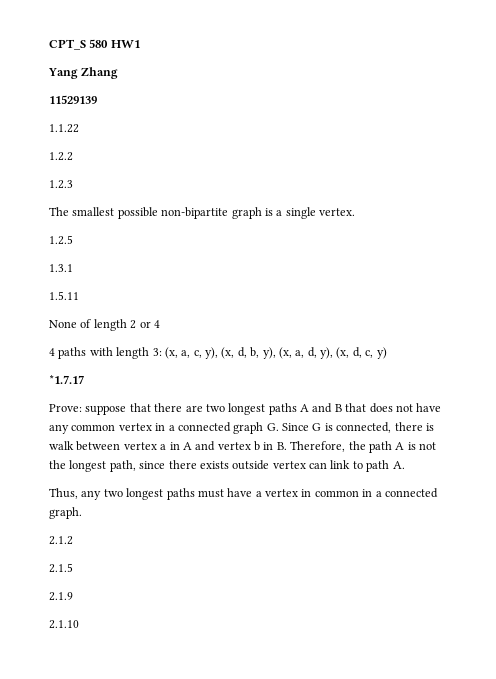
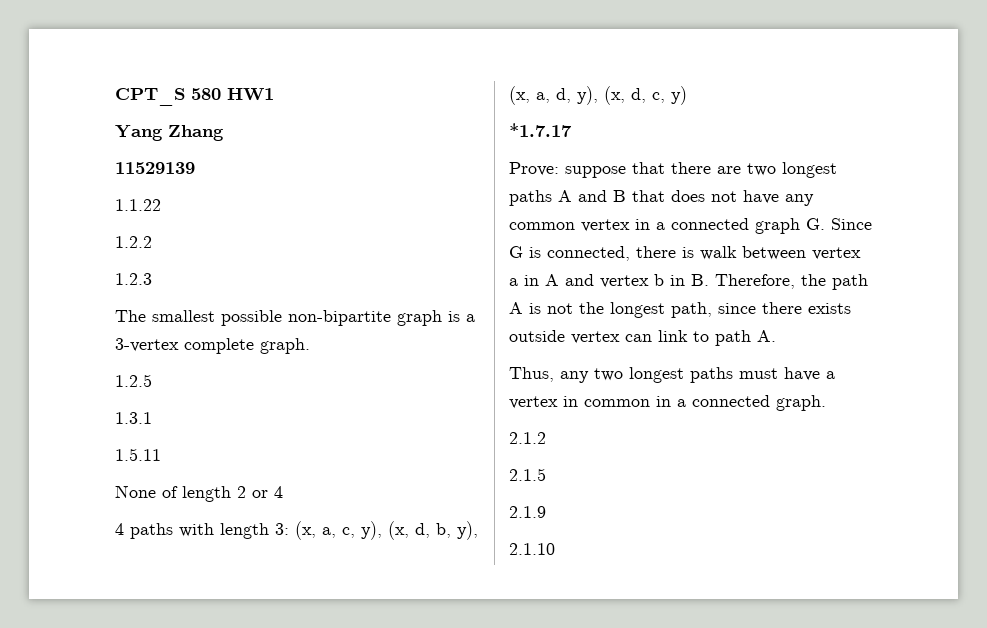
- The smallest possible non-bipartite graph is a single vertex.
+ The smallest possible non-bipartite graph is a 3-vertex complete graph.

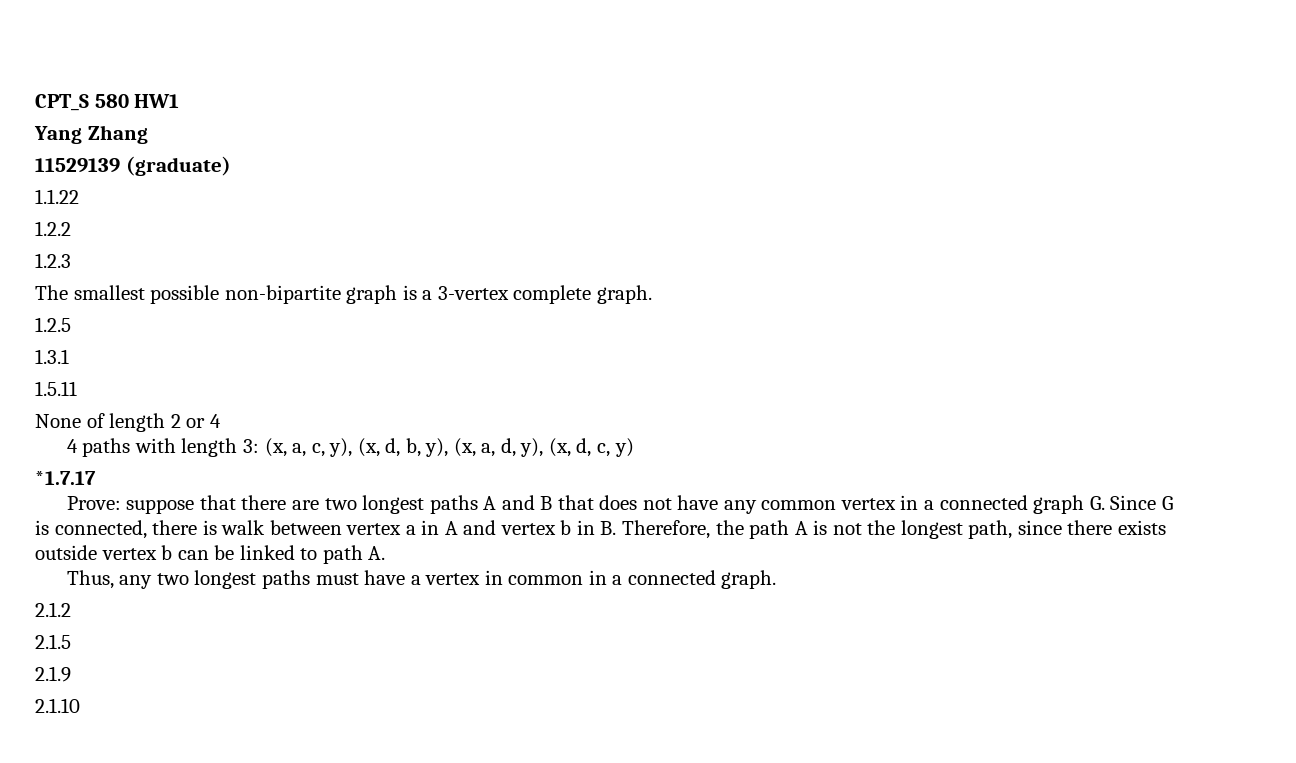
- 11529139
+ 11529139 (graduate)
- Prove: suppose that there are two longest paths A and B that does not have any common vertex in a connected graph G. Since G is connected, there is walk between vertex a in A and vertex b in B. Therefore, the path A is not the longest path, since there exists outside vertex can link to path A.
+ Prove: suppose that there are two longest paths A and B that does not have any common vertex in a connected graph G. Since G is connected, there is walk between vertex a in A and vertex b in B. Therefore, the path A is not the longest path, since there exists outside vertex b can be linked to path A.

